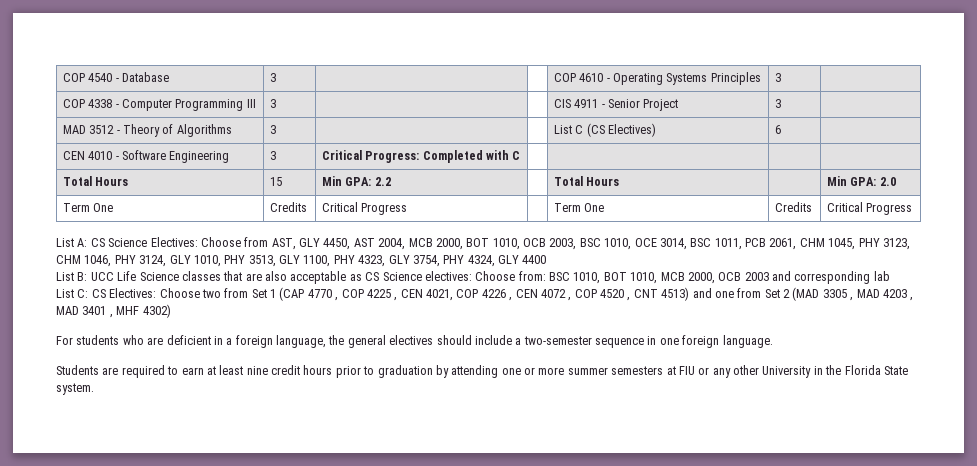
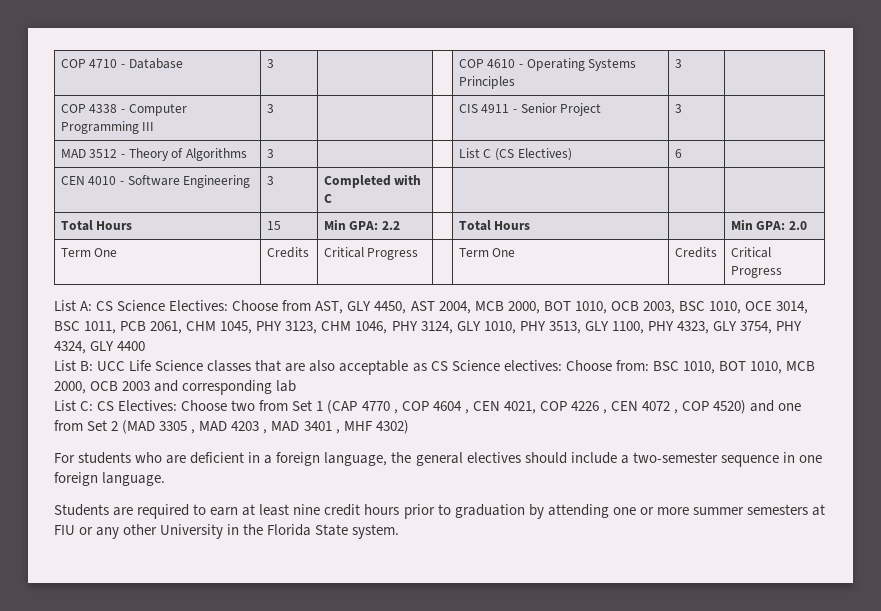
- COP 4540 - Database | 3 | | | COP 4610 - Operating Systems Principles | 3 |
+ COP 4710 - Database | 3 | | | COP 4610 - Operating Systems Principles | 3 |
- CEN 4010 - Software Engineering | 3 | Critical Progress: Completed with C | | | |
+ CEN 4010 - Software Engineering | 3 | Completed with C | | | |
- List C: CS Electives: Choose two from Set 1 (CAP 4770 , COP 4225 , CEN 4021, COP 4226 , CEN 4072 , COP 4520 , CNT 4513) and one from Set 2 (MAD 3305 , MAD 4203 , MAD 3401 , MHF 4302)
+ List C: CS Electives: Choose two from Set 1 (CAP 4770 , COP 4604 , CEN 4021, COP 4226 , CEN 4072 , COP 4520) and one from Set 2 (MAD 3305 , MAD 4203 , MAD 3401 , MHF 4302)

